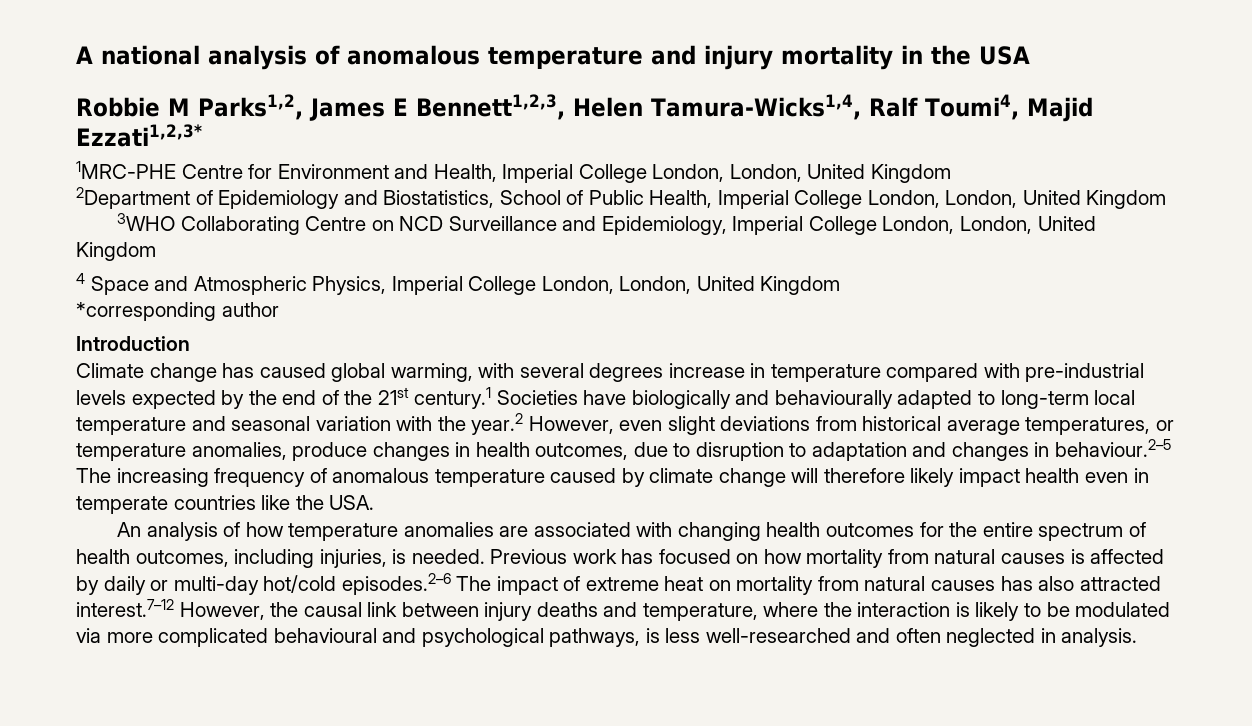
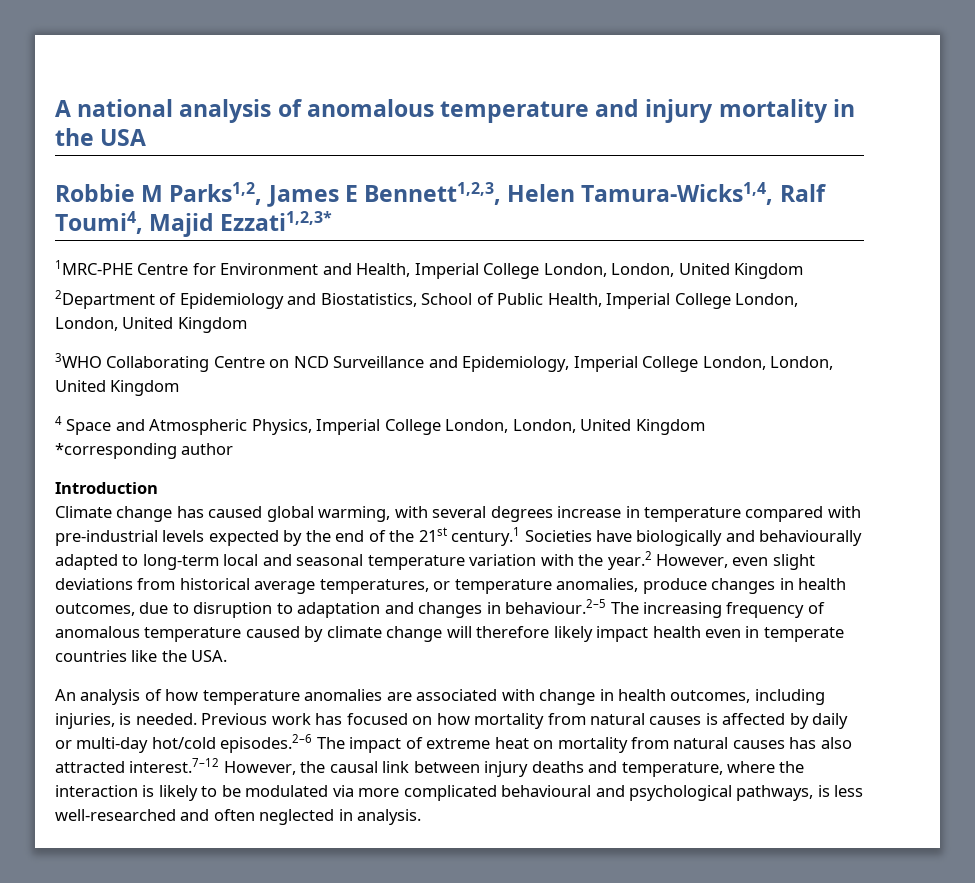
- Climate change has caused global warming, with several degrees increase in temperature compared with pre-industrial levels expected by the end of the 21st century.1 Societies have biologically and behaviourally adapted to long-term local temperature and seasonal variation with the year.2 However, even slight deviations from historical average temperatures, or temperature anomalies, produce changes in health outcomes, due to disruption to adaptation and changes in behaviour.2–5 The increasing frequency of anomalous temperature caused by climate change will therefore likely impact health even in temperate countries like the USA.
+ Climate change has caused global warming, with several degrees increase in temperature compared with pre-industrial levels expected by the end of the 21st century.1 Societies have biologically and behaviourally adapted to long-term local and seasonal temperature variation with the year.2 However, even slight deviations from historical average temperatures, or temperature anomalies, produce changes in health outcomes, due to disruption to adaptation and changes in behaviour.2–5 The increasing frequency of anomalous temperature caused by climate change will therefore likely impact health even in temperate countries like the USA.
- An analysis of how temperature anomalies are associated with changing health outcomes for the entire spectrum of health outcomes, including injuries, is needed.
+ An analysis of how temperature anomalies are associated with change in health outcomes, including injuries, is needed.

